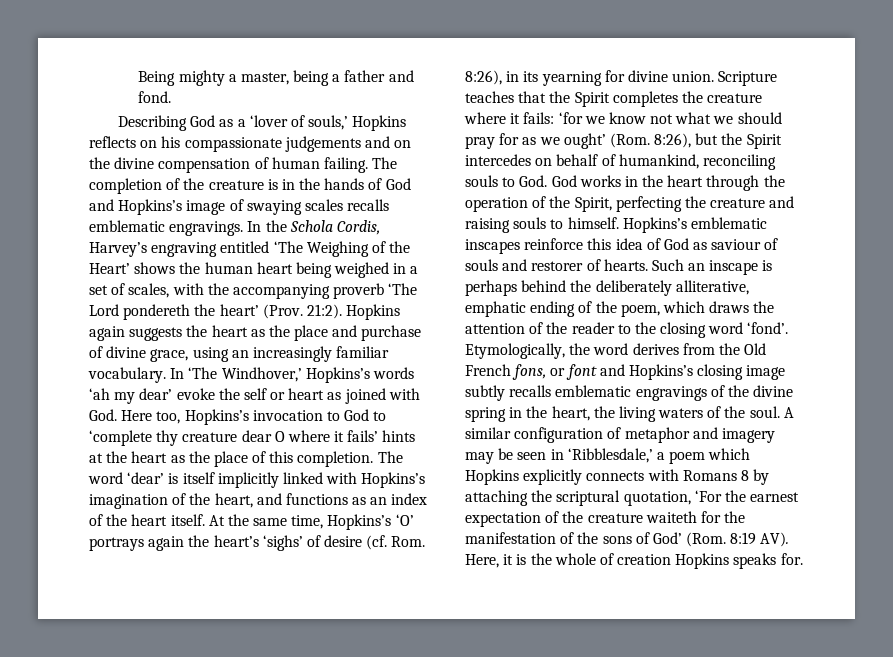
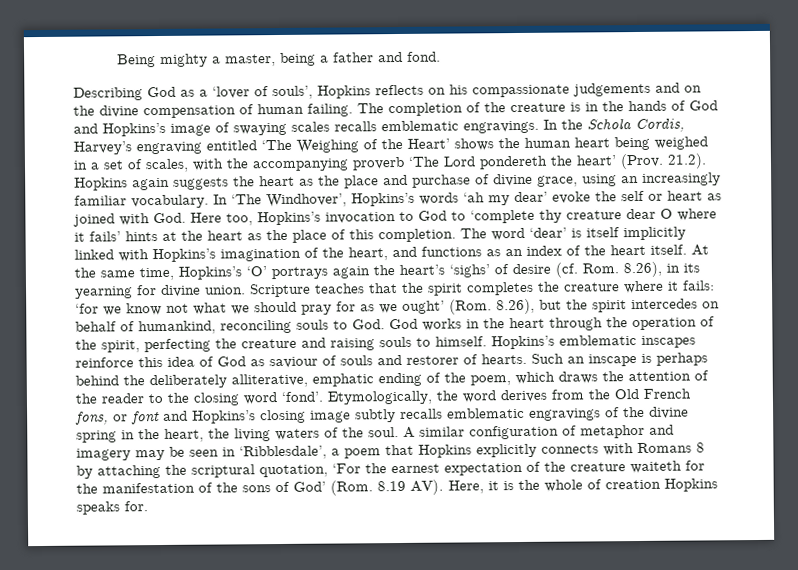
- Describing God as a ‘lover of souls,’ Hopkins reflects on his compassionate judgements and on the divine compensation of human failing.
+ Describing God as a ‘lover of souls’, Hopkins reflects on his compassionate judgements and on the divine compensation of human failing.
- 21:2). Hopkins again suggests the heart as the place and purchase of divine grace, using an increasingly familiar vocabulary.
+ 21.2). Hopkins again suggests the heart as the place and purchase of divine grace, using an increasingly familiar vocabulary.
- In ‘The Windhover,’ Hopkins’s words ‘ah my dear’ evoke the self or heart as joined with God. Here too, Hopkins’s invocation to God to ‘complete thy creature dear O where it fails’ hints at the heart as the place of this completion.
+ In ‘The Windhover’, Hopkins’s words ‘ah my dear’ evoke the self or heart as joined with God. Here too, Hopkins’s invocation to God to ‘complete thy creature dear O where it fails’ hints at the heart as the place of this completion.
- At the same time, Hopkins’s ‘O’ portrays again the heart’s ‘sighs’ of desire (cf. Rom. 8:26), in its yearning for divine union.
+ At the same time, Hopkins’s ‘O’ portrays again the heart’s ‘sighs’ of desire (cf. Rom. 8.26), in its yearning for divine union.
- Scripture teaches that the Spirit completes the creature where it fails: ‘for we know not what we should pray for as we ought’ (Rom. 8:26), but the Spirit intercedes on behalf of humankind, reconciling souls to God. God works in the heart through the operation of the Spirit, perfecting the creature and raising souls to himself.
+ Scripture teaches that the spirit completes the creature where it fails: ‘for we know not what we should pray for as we ought’ (Rom. 8.26), but the spirit intercedes on behalf of humankind, reconciling souls to God. God works in the heart through the operation of the spirit, perfecting the creature and raising souls to himself.
- A similar configuration of metaphor and imagery may be seen in ‘Ribblesdale,’ a poem which Hopkins explicitly connects with Romans 8 by attaching the scriptural quotation, ‘For the earnest expectation of the creature waiteth for the manifestation of the sons of God’ (Rom. 8:19 AV). Here, it is the whole of creation Hopkins speaks for.
+ A similar configuration of metaphor and imagery may be seen in ‘Ribblesdale’, a poem that Hopkins explicitly connects with Romans 8 by attaching the scriptural quotation, ‘For the earnest expectation of the creature waiteth for the manifestation of the sons of God’ (Rom. 8.19 AV). Here, it is the whole of creation Hopkins speaks for.

